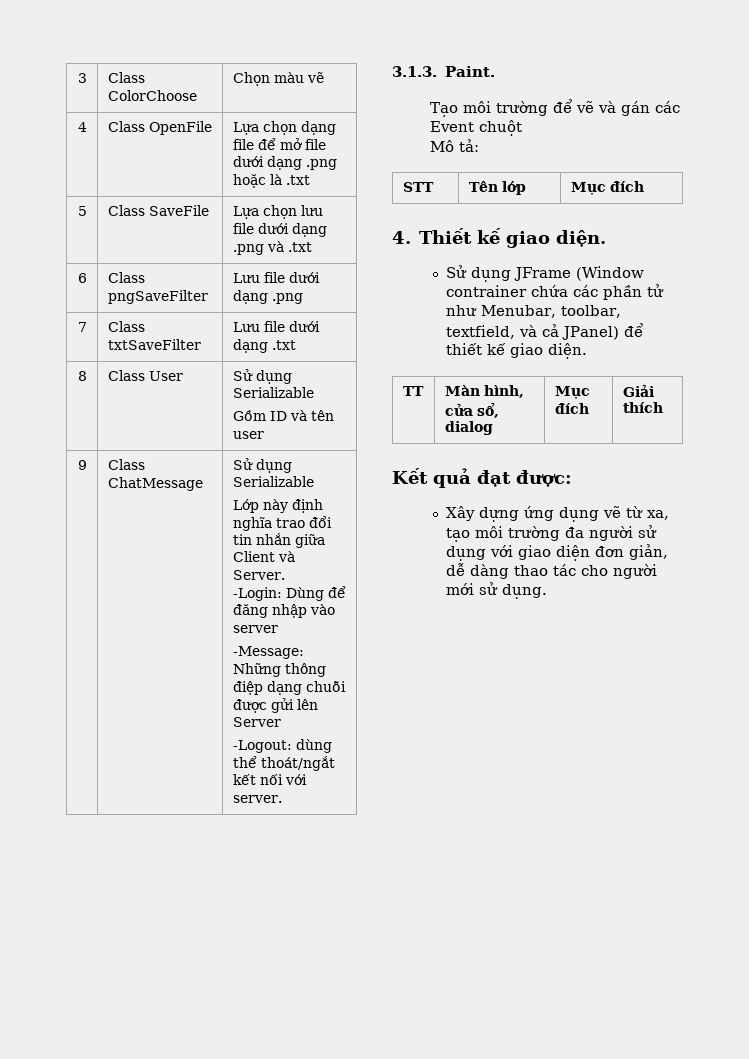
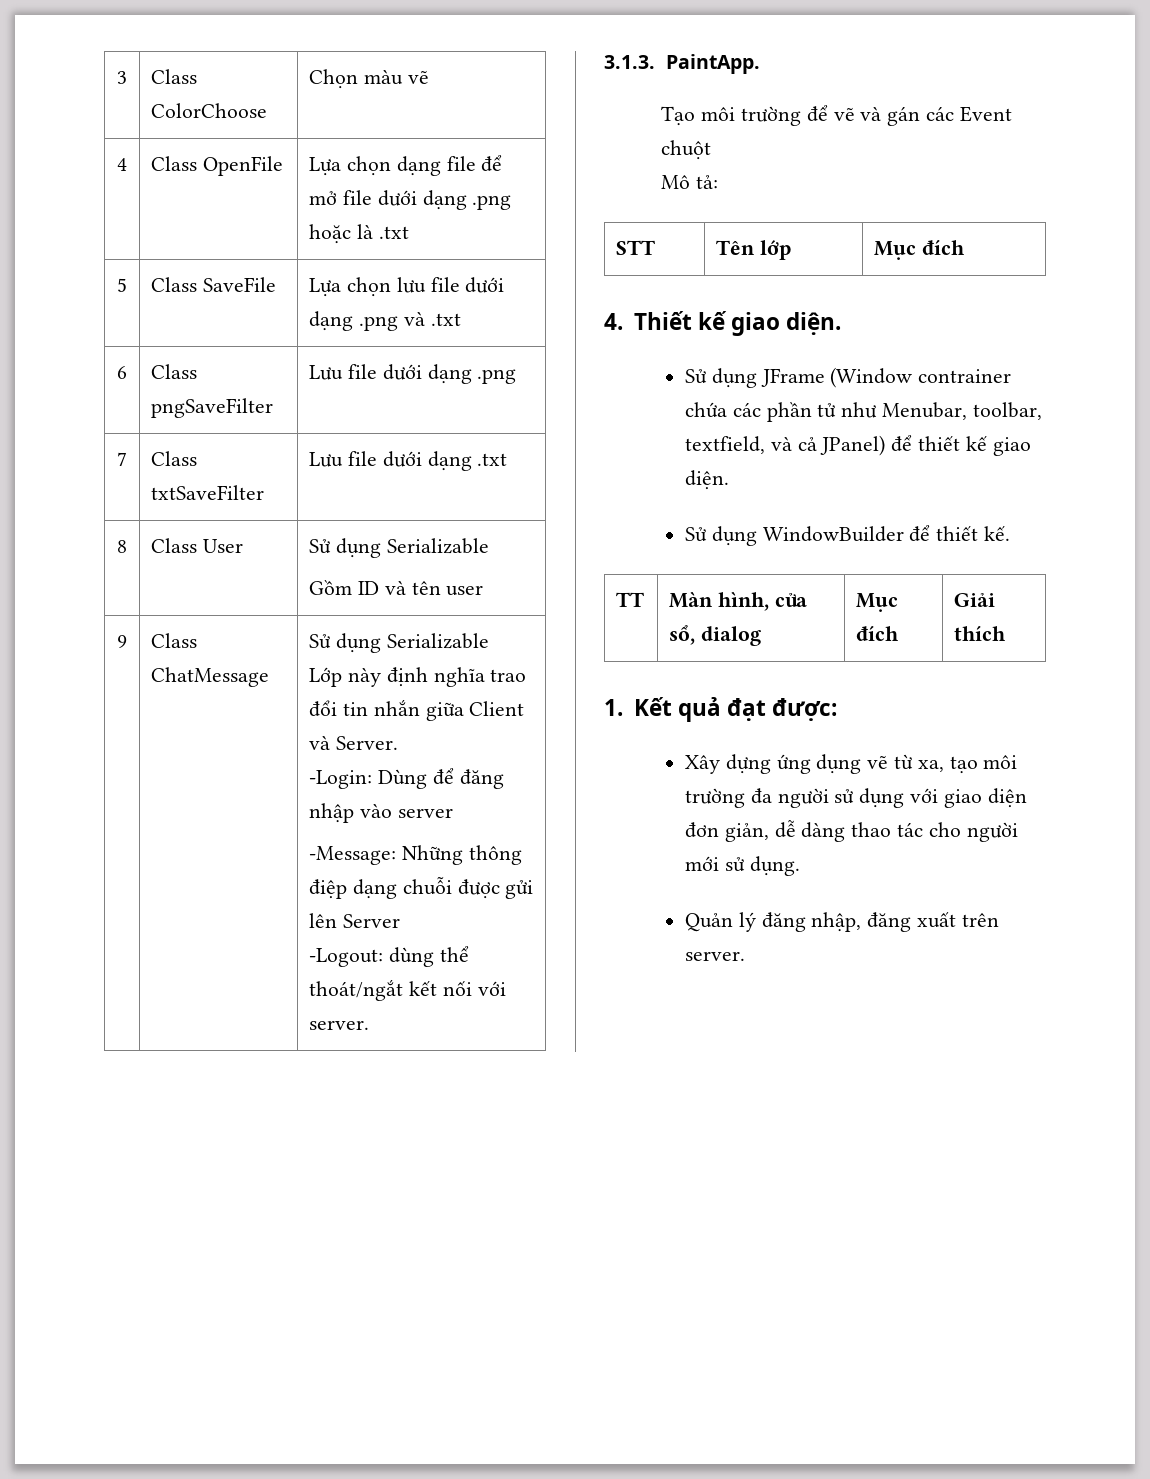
- 3.1.3. Paint.
+ 3.1.3. PaintApp.
+ Sử dụng WindowBuilder để thiết kế.
- Kết quả đạt được:
+ 1. Kết quả đạt được:
+ Quản lý đăng nhập, đăng xuất trên server.

